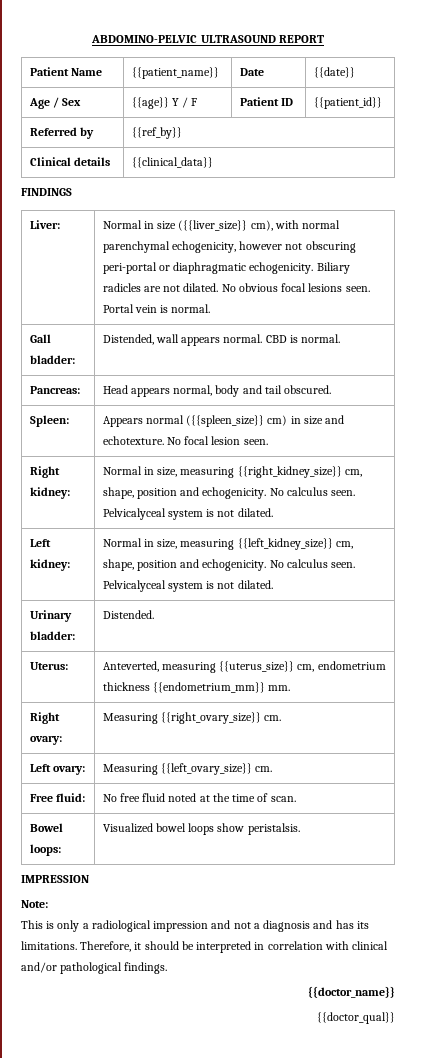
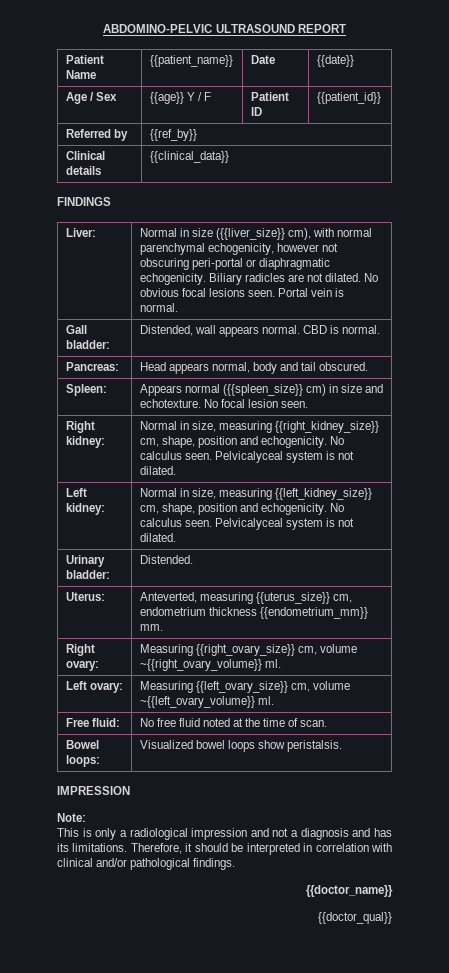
- Right ovary: | Measuring {{right_ovary_size}} cm.
+ Right ovary: | Measuring {{right_ovary_size}} cm, volume ~{{right_ovary_volume}} ml.
- Left ovary: | Measuring {{left_ovary_size}} cm.
+ Left ovary: | Measuring {{left_ovary_size}} cm, volume ~{{left_ovary_volume}} ml.

